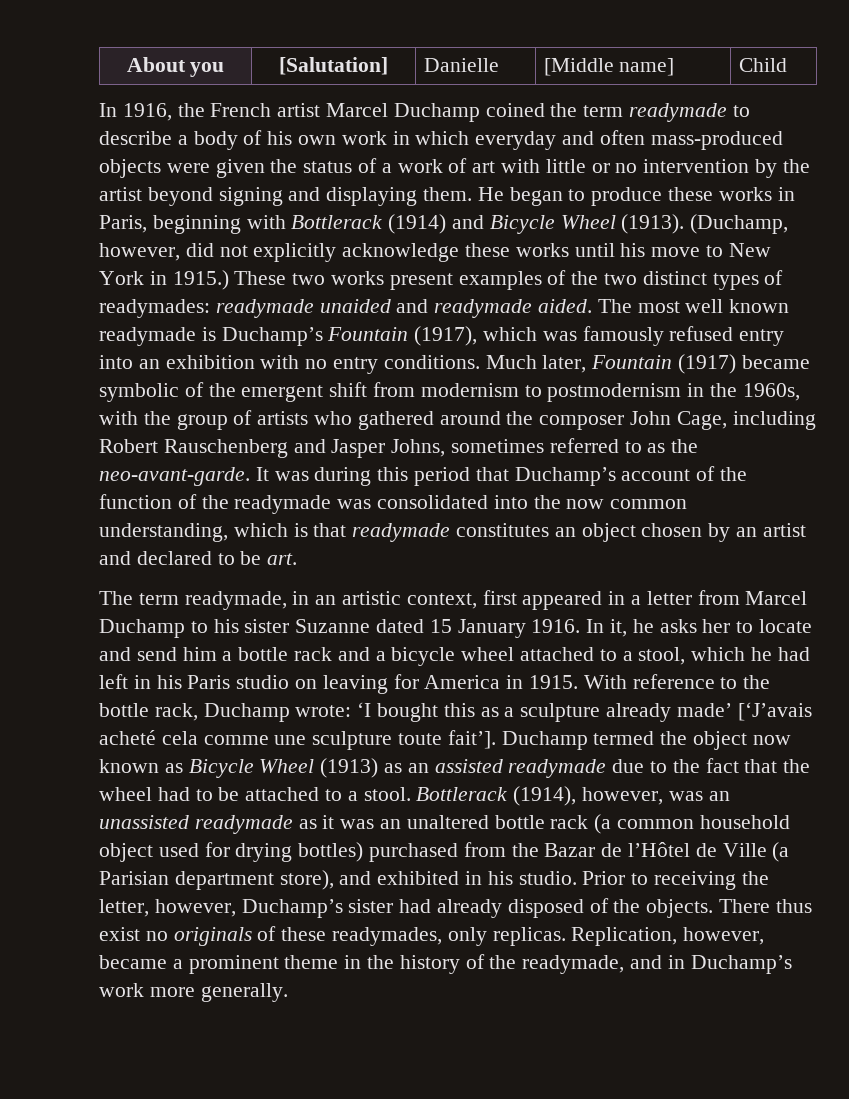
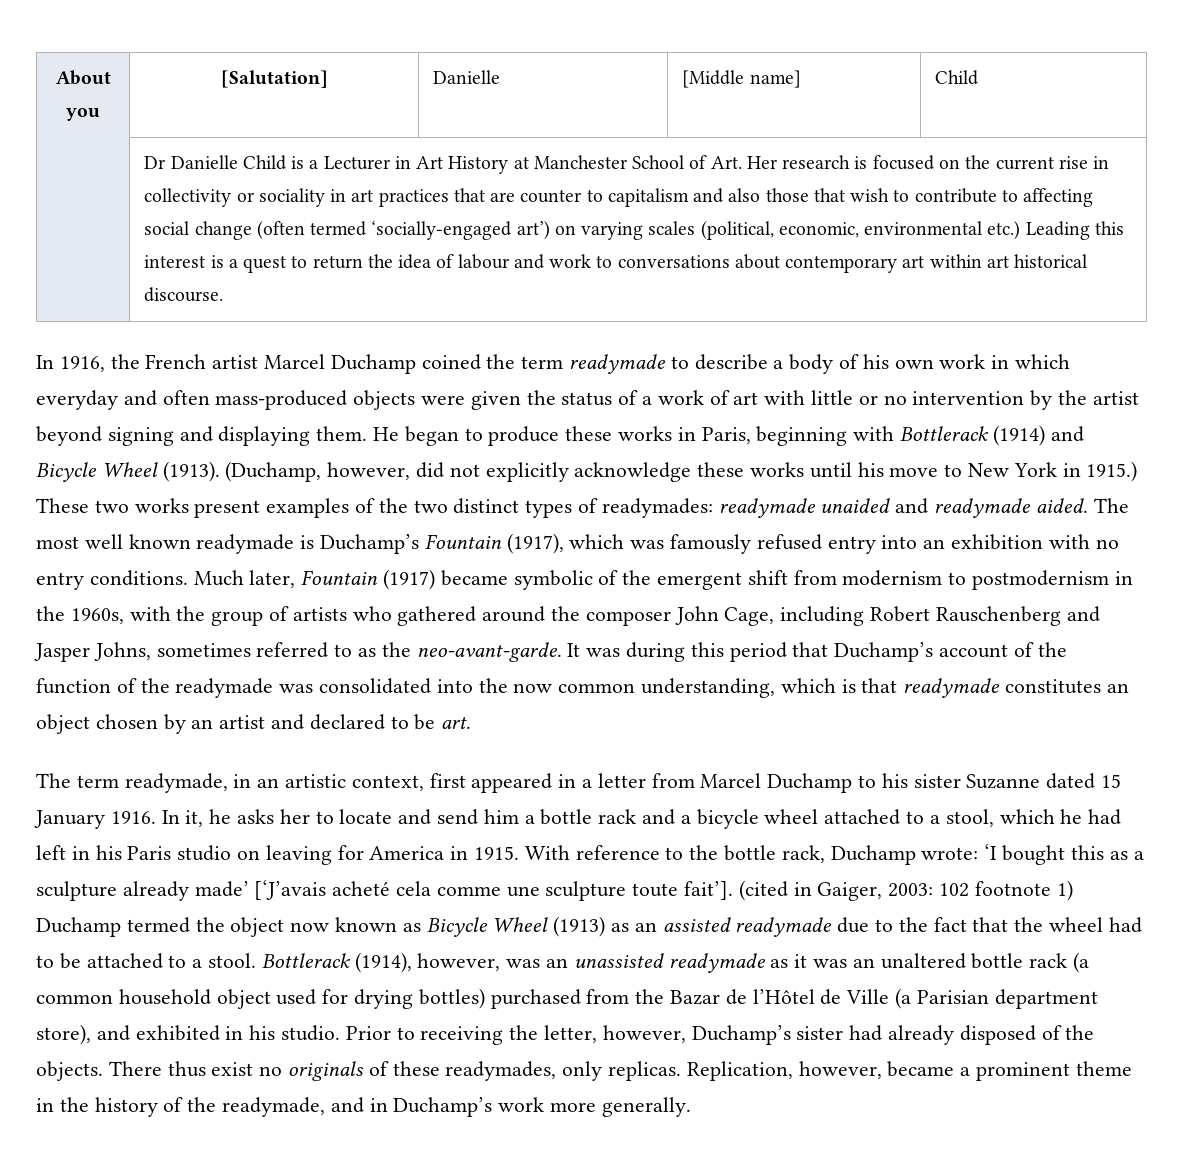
+ Dr Danielle Child is a Lecturer in Art History at Manchester School of Art. Her research is focused on the current rise in collectivity or sociality in art practices that are counter to capitalism and also those that wish to contribute to affecting social change (often termed ‘socially-engaged art’) on varying scales (political, economic, environmental etc.) Leading this interest is a quest to return the idea of labour and work to conversations about contemporary art within art historical discourse.
- Duchamp termed the object now known as Bicycle Wheel (1913) as an assisted readymade due to the fact that the wheel had to be attached to a stool.
+ (cited in Gaiger, 2003: 102 footnote 1) Duchamp termed the object now known as Bicycle Wheel (1913) as an assisted readymade due to the fact that the wheel had to be attached to a stool.

